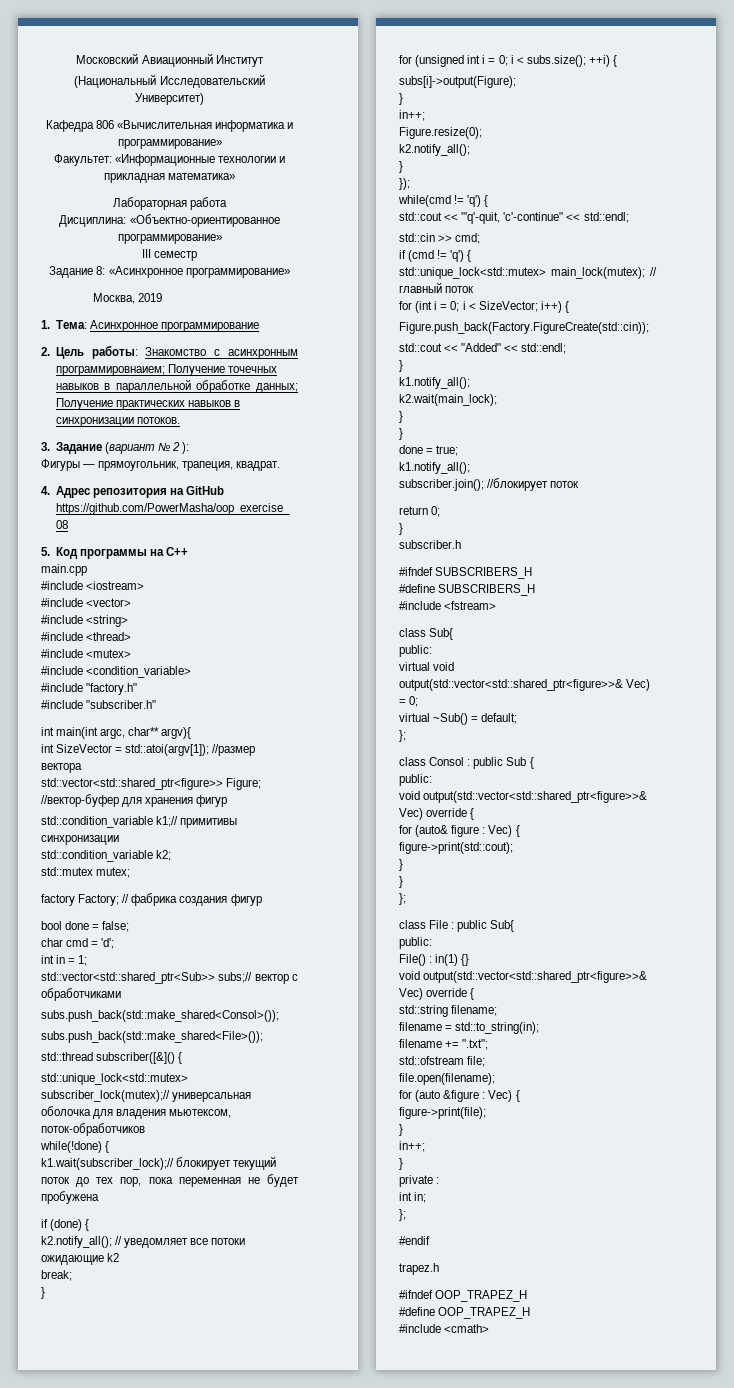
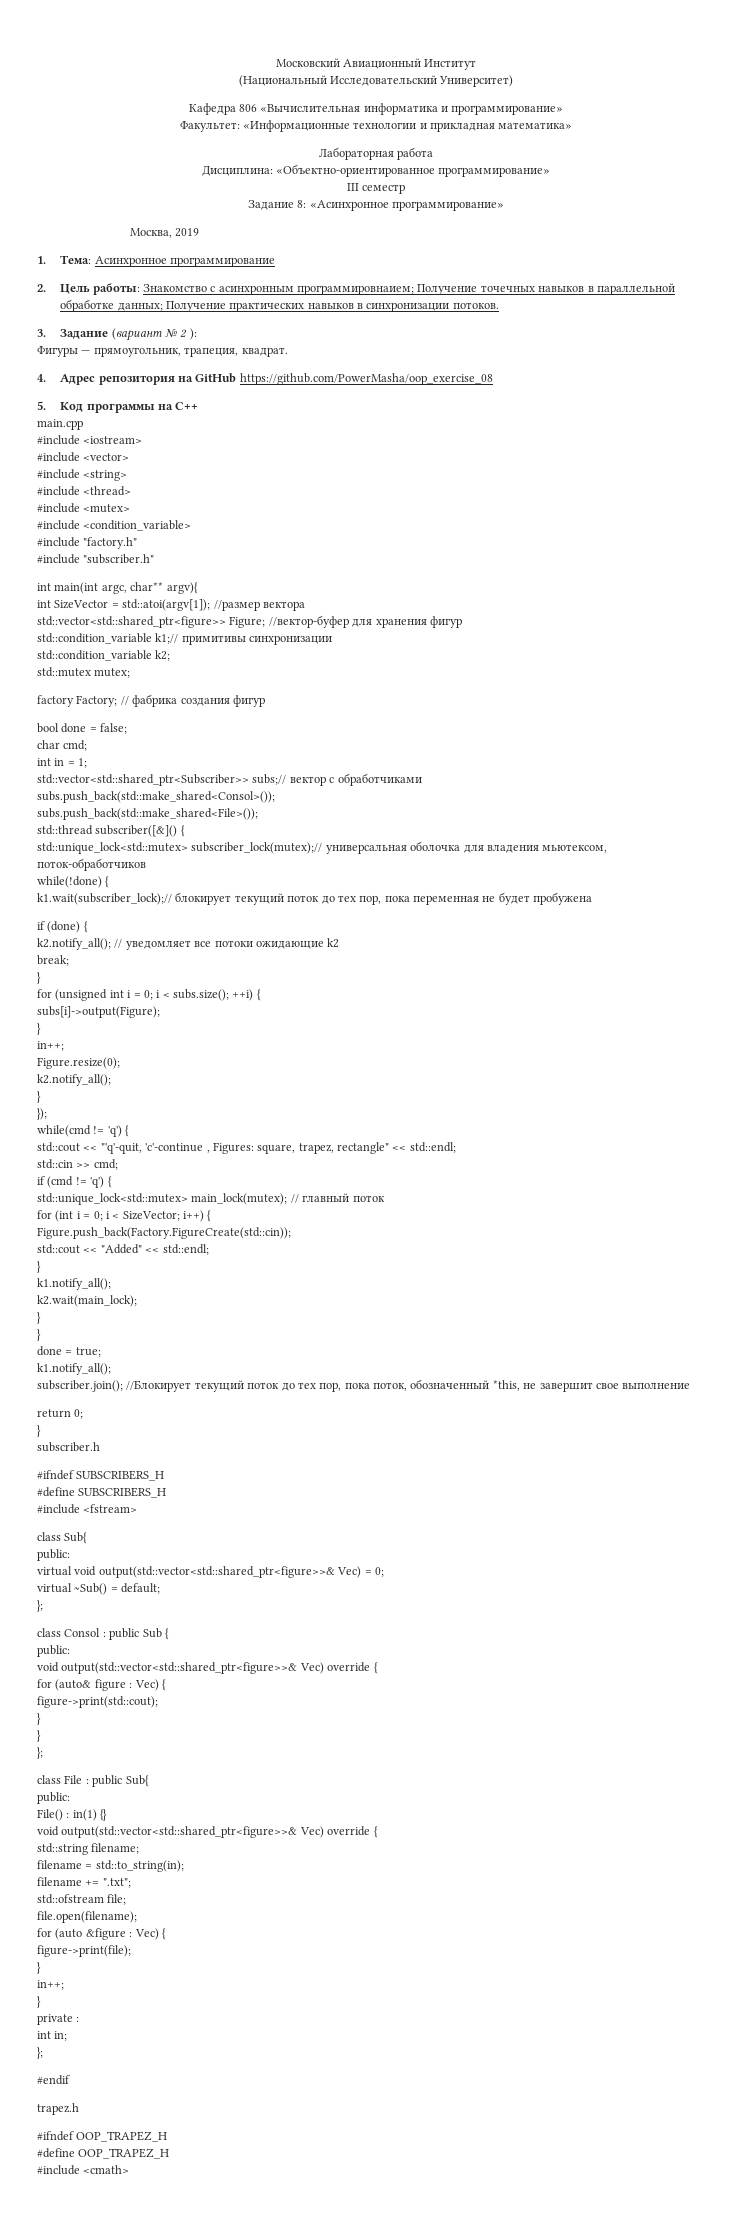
- char cmd = 'd';
+ char cmd;
- std::vector<std::shared_ptr<Sub>> subs;// вектор с обработчиками
+ std::vector<std::shared_ptr<Subscriber>> subs;// вектор с обработчиками
- std::cout << "'q'-quit, 'c'-continue" << std::endl;
+ std::cout << "'q'-quit, 'c'-continue , Figures: square, trapez, rectangle" << std::endl;
- subscriber.join(); //блокирует поток
+ subscriber.join(); //Блокирует текущий поток до тех пор, пока поток, обозначенный *this, не завершит свое выполнение

